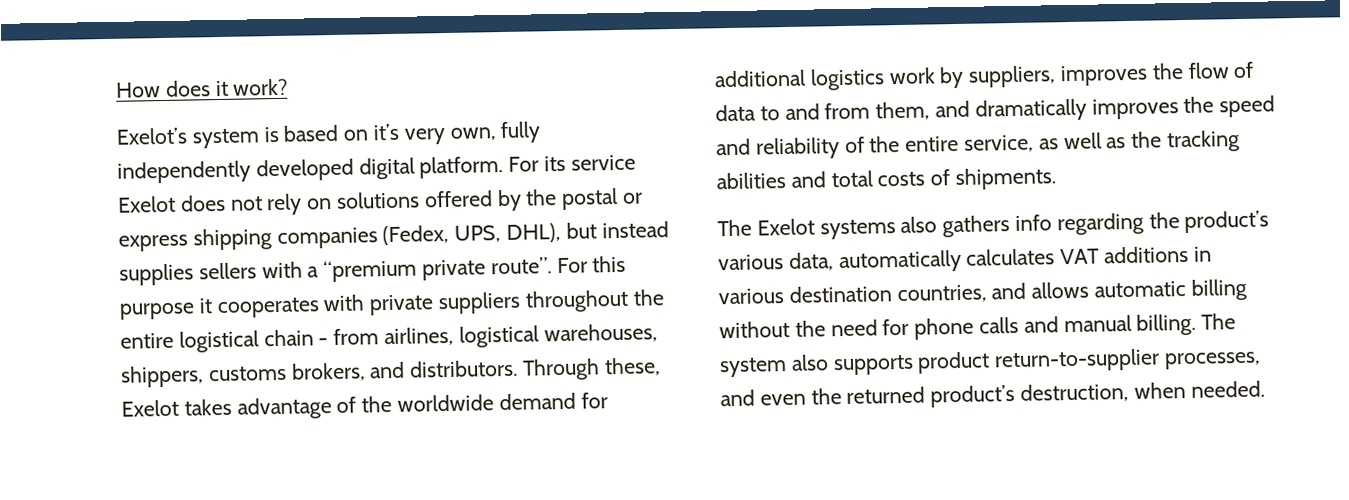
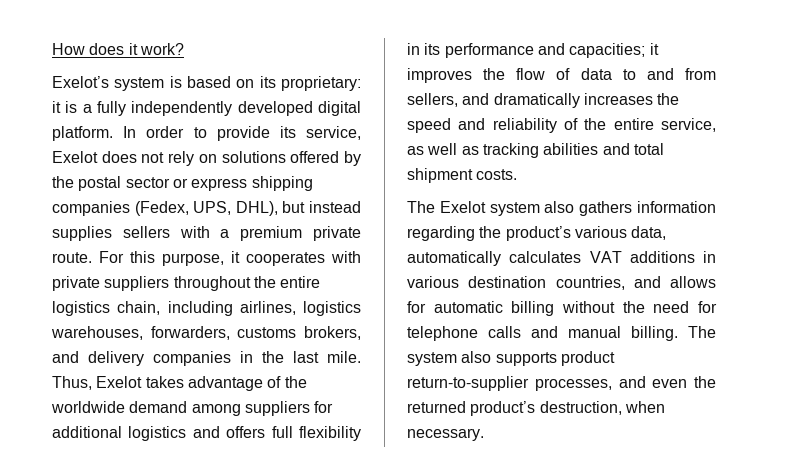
- Exelot’s system is based on it’s very own, fully independently developed digital platform.
+ Exelot’s system is based on its proprietary: it is a fully independently developed digital platform.
- For its service Exelot does not rely on solutions offered by the postal or express shipping companies (Fedex, UPS, DHL), but instead supplies sellers with a “premium private route”.
+ In order to provide its service, Exelot does not rely on solutions offered by the postal sector or express shipping companies (Fedex, UPS, DHL), but instead supplies sellers with a premium private route.
- For this purpose it cooperates with private suppliers throughout the entire logistical chain - from airlines, logistical warehouses, shippers, customs brokers, and distributors. Through these, Exelot takes advantage of the worldwide demand for additional logistics work by suppliers, improves the flow of data to and from them, and dramatically improves the speed and reliability of the entire service, as well as the tracking abilities and total costs of shipments.
+ For this purpose, it cooperates with private suppliers throughout the entire logistics chain, including airlines, logistics warehouses, forwarders, customs brokers, and delivery companies in the last mile. Thus, Exelot takes advantage of the worldwide demand among suppliers for additional logistics and offers full flexibility in its performance and capacities; it improves the flow of data to and from sellers, and dramatically increases the speed and reliability of the entire service, as well as tracking abilities and total shipment costs.
- The Exelot systems also gathers info regarding the product’s various data, automatically calculates VAT additions in various destination countries, and allows automatic billing without the need for phone calls and manual billing.
+ The Exelot system also gathers information regarding the product’s various data, automatically calculates VAT additions in various destination countries, and allows for automatic billing without the need for telephone calls and manual billing.
- The system also supports product return-to-supplier processes, and even the returned product’s destruction, when needed.
+ The system also supports product return-to-supplier processes, and even the returned product’s destruction, when necessary.

